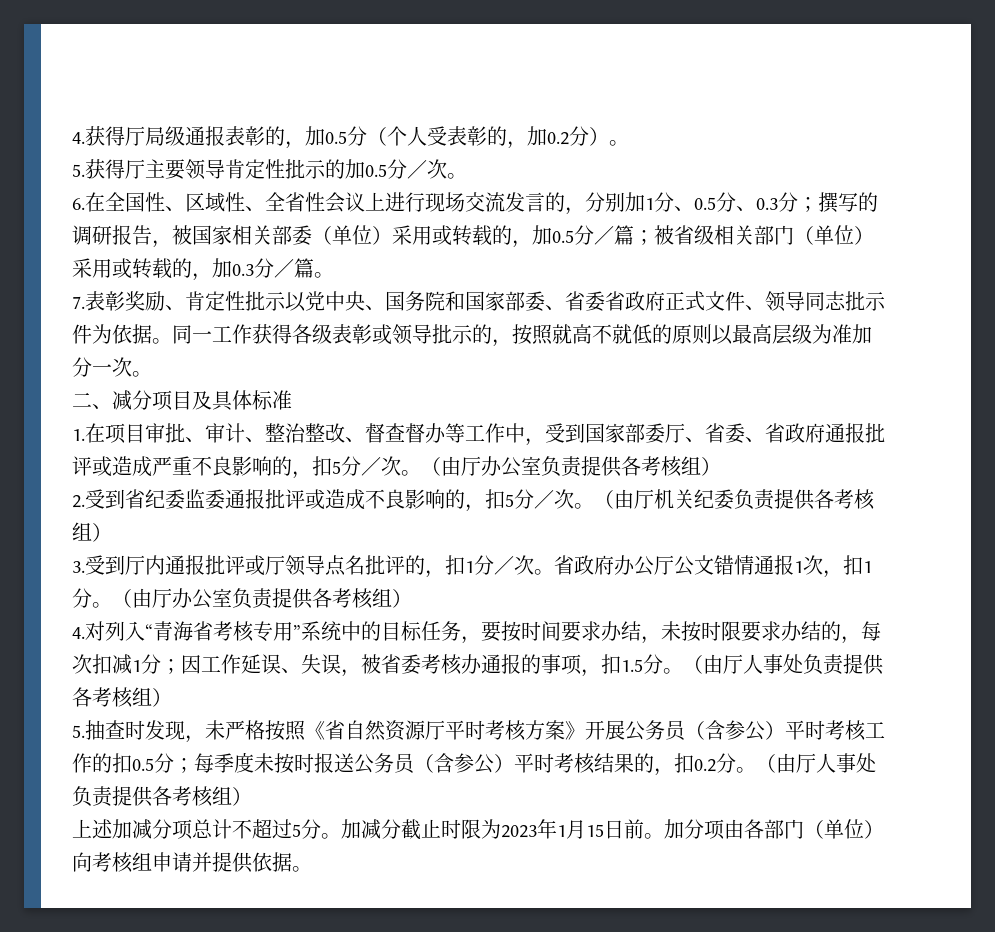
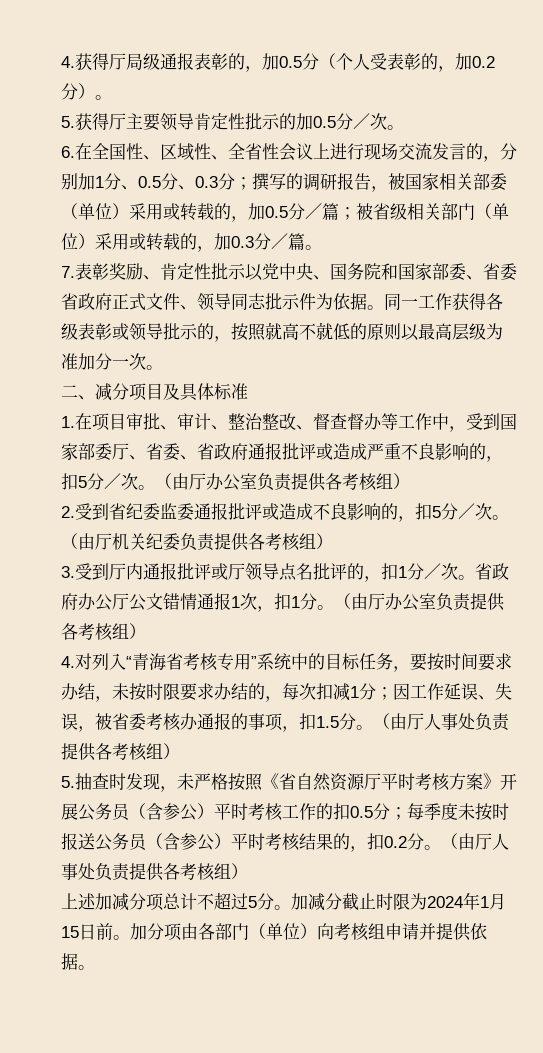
- 加减分截止时限为2023年1月15日前。
+ 加减分截止时限为2024年1月15日前。

